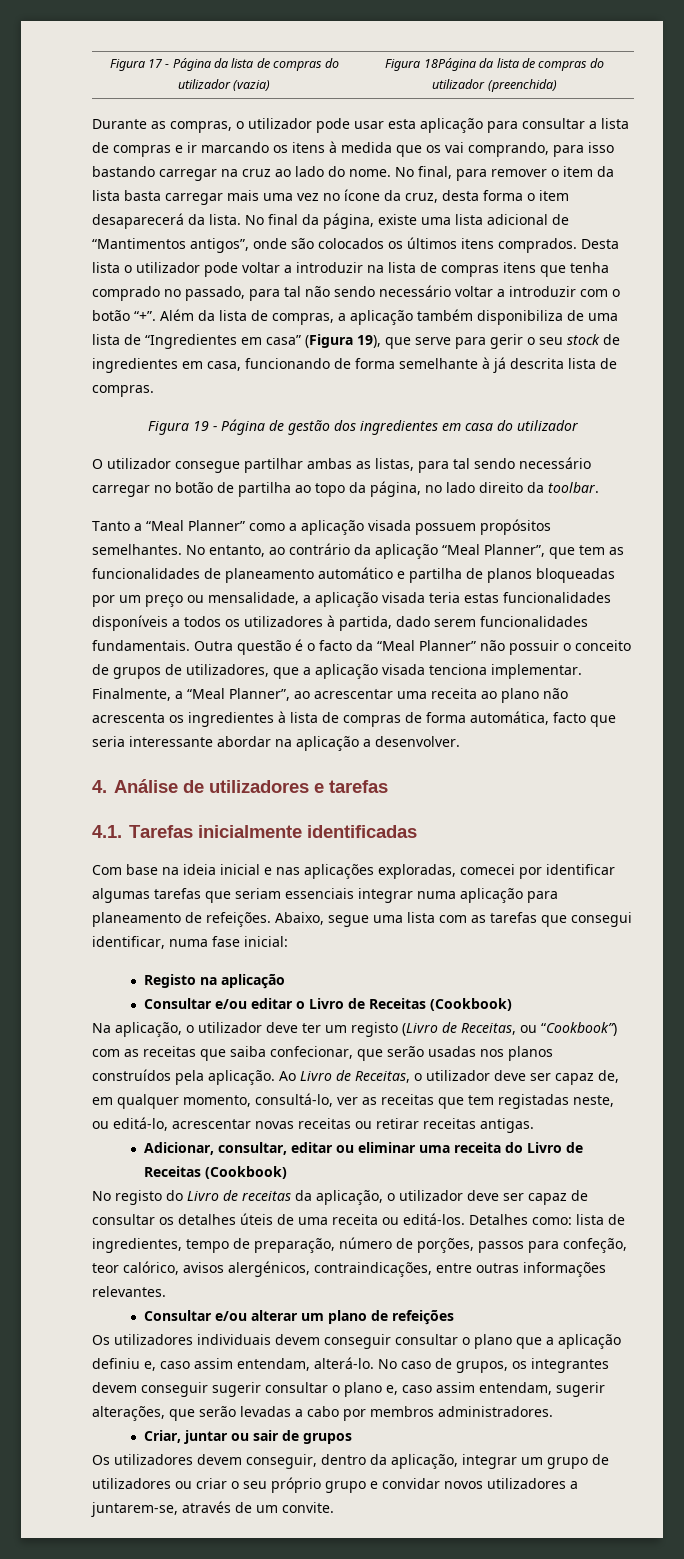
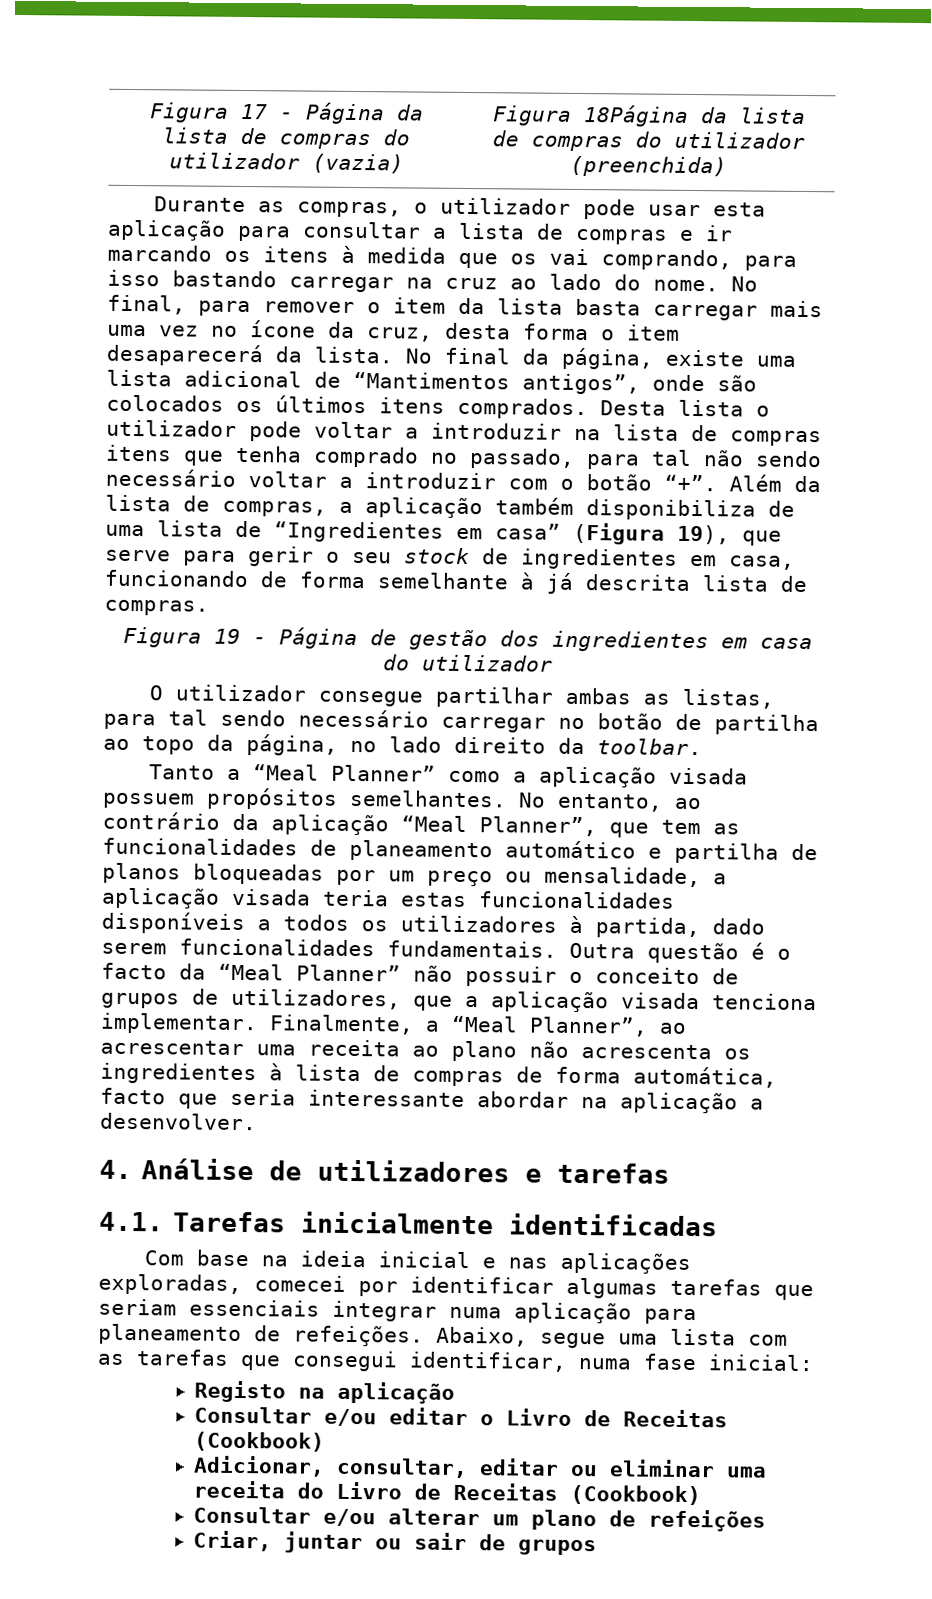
- Na aplicação, o utilizador deve ter um registo (Livro de Receitas, ou “Cookbook”) com as receitas que saiba confecionar, que serão usadas nos planos construídos pela aplicação. Ao Livro de Receitas, o utilizador deve ser capaz de, em qualquer momento, consultá-lo, ver as receitas que tem registadas neste, ou editá-lo, acrescentar novas receitas ou retirar receitas antigas.
- No registo do Livro de receitas da aplicação, o utilizador deve ser capaz de consultar os detalhes úteis de uma receita ou editá-los. Detalhes como: lista de ingredientes, tempo de preparação, número de porções, passos para confeção, teor calórico, avisos alergénicos, contraindicações, entre outras informações relevantes.
- Os utilizadores individuais devem conseguir consultar o plano que a aplicação definiu e, caso assim entendam, alterá-lo. No caso de grupos, os integrantes devem conseguir sugerir consultar o plano e, caso assim entendam, sugerir alterações, que serão levadas a cabo por membros administradores.
- Os utilizadores devem conseguir, dentro da aplicação, integrar um grupo de utilizadores ou criar o seu próprio grupo e convidar novos utilizadores a juntarem-se, através de um convite.

